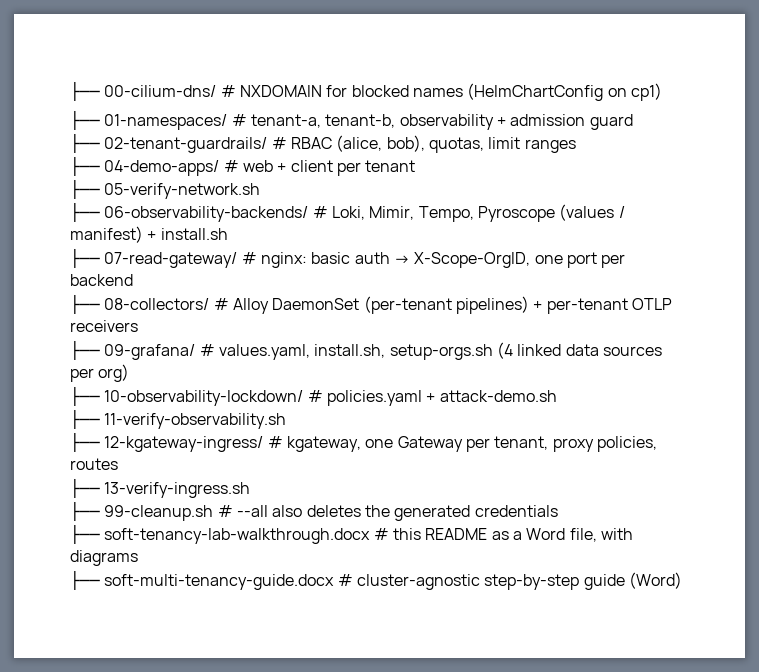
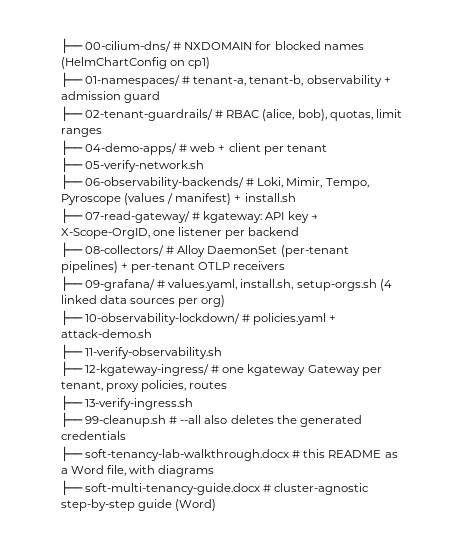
- ├── 07-read-gateway/ # nginx: basic auth → X-Scope-OrgID, one port per backend
+ ├── 07-read-gateway/ # kgateway: API key → X-Scope-OrgID, one listener per backend
- ├── 12-kgateway-ingress/ # kgateway, one Gateway per tenant, proxy policies, routes
+ ├── 12-kgateway-ingress/ # one kgateway Gateway per tenant, proxy policies, routes

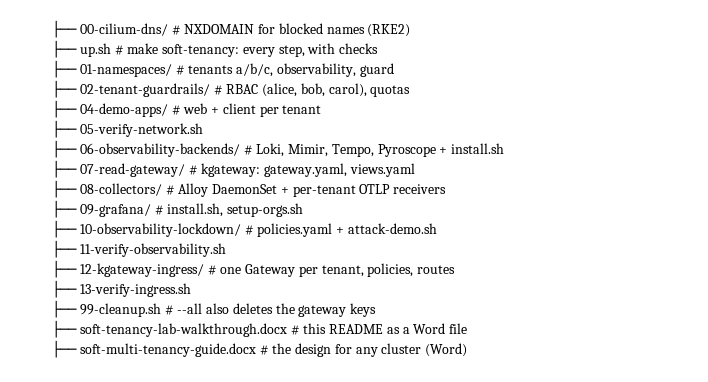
- ├── 00-cilium-dns/ # NXDOMAIN for blocked names (HelmChartConfig on cp1)
- ├── 01-namespaces/ # tenant-a, tenant-b, observability + admission guard
+ ├── 00-cilium-dns/ # NXDOMAIN for blocked names (RKE2)
+ ├── up.sh # make soft-tenancy: every step, with checks
+ ├── 01-namespaces/ # tenants a/b/c, observability, guard
- ├── 02-tenant-guardrails/ # RBAC (alice, bob), quotas, limit ranges
+ ├── 02-tenant-guardrails/ # RBAC (alice, bob, carol), quotas
- ├── 06-observability-backends/ # Loki, Mimir, Tempo, Pyroscope (values / manifest) + install.sh
+ ├── 06-observability-backends/ # Loki, Mimir, Tempo, Pyroscope + install.sh
- ├── 07-read-gateway/ # kgateway: API key → X-Scope-OrgID, one listener per backend
+ ├── 07-read-gateway/ # kgateway: gateway.yaml, views.yaml
- ├── 08-collectors/ # Alloy DaemonSet (per-tenant pipelines) + per-tenant OTLP receivers
+ ├── 08-collectors/ # Alloy DaemonSet + per-tenant OTLP receivers
- ├── 09-grafana/ # values.yaml, install.sh, setup-orgs.sh (4 linked data sources per org)
+ ├── 09-grafana/ # install.sh, setup-orgs.sh
- ├── 12-kgateway-ingress/ # one kgateway Gateway per tenant, proxy policies, routes
+ ├── 12-kgateway-ingress/ # one Gateway per tenant, policies, routes
- ├── 99-cleanup.sh # --all also deletes the generated credentials
+ ├── 99-cleanup.sh # --all also deletes the gateway keys
- ├── soft-tenancy-lab-walkthrough.docx # this README as a Word file, with diagrams
+ ├── soft-tenancy-lab-walkthrough.docx # this README as a Word file
- ├── soft-multi-tenancy-guide.docx # cluster-agnostic step-by-step guide (Word)
+ ├── soft-multi-tenancy-guide.docx # the design for any cluster (Word)

